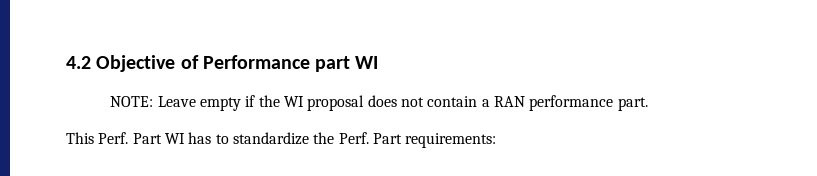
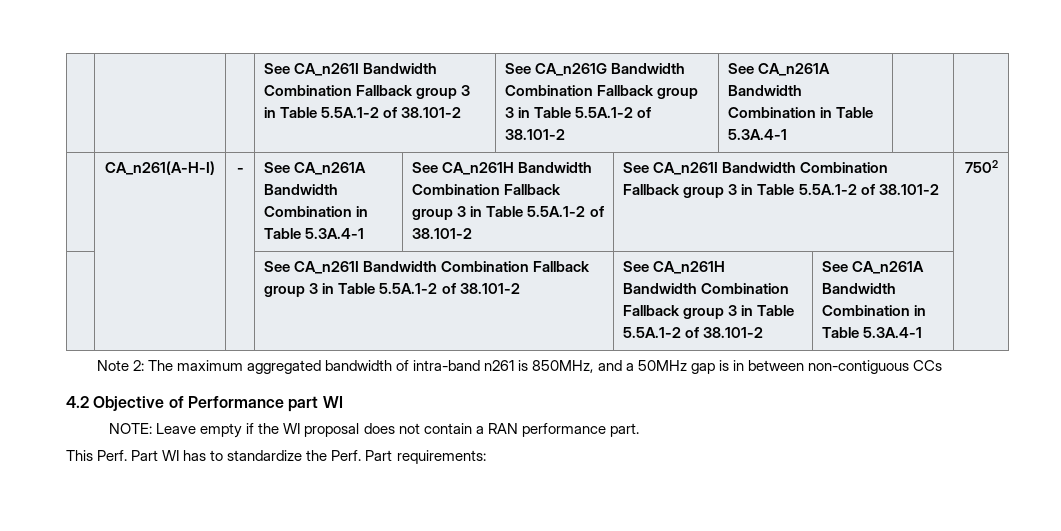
+ | | | See CA_n261I Bandwidth Combination Fallback group 3 in Table 5.5A.1-2 of 38.101-2 | See CA_n261G Bandwidth Combination Fallback group 3 in Table 5.5A.1-2 of 38.101-2 | See CA_n261A Bandwidth Combination in Table 5.3A.4-1 | |
+ | CA_n261(A-H-I) | - | See CA_n261A Bandwidth Combination in Table 5.3A.4-1 | See CA_n261H Bandwidth Combination Fallback group 3 in Table 5.5A.1-2 of 38.101-2 | See CA_n261I Bandwidth Combination Fallback group 3 in Table 5.5A.1-2 of 38.101-2 | 7502
+ | | | See CA_n261I Bandwidth Combination Fallback group 3 in Table 5.5A.1-2 of 38.101-2 | See CA_n261H Bandwidth Combination Fallback group 3 in Table 5.5A.1-2 of 38.101-2 | See CA_n261A Bandwidth Combination in Table 5.3A.4-1 |
+ Note 2: The maximum aggregated bandwidth of intra-band n261 is 850MHz, and a 50MHz gap is in between non-contiguous CCs

